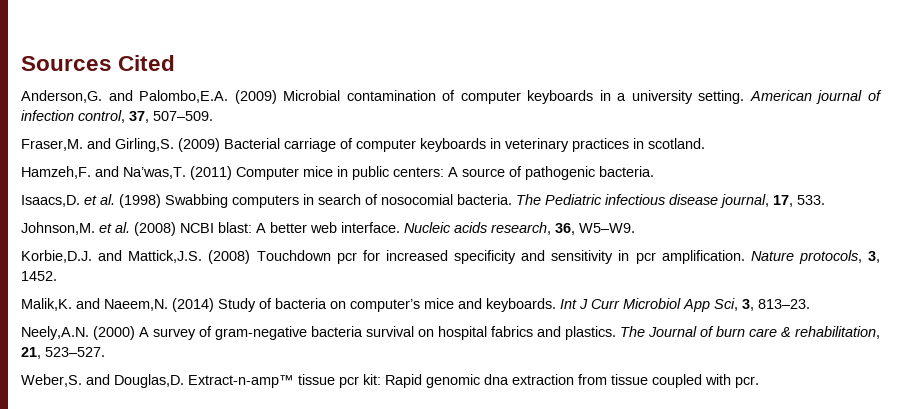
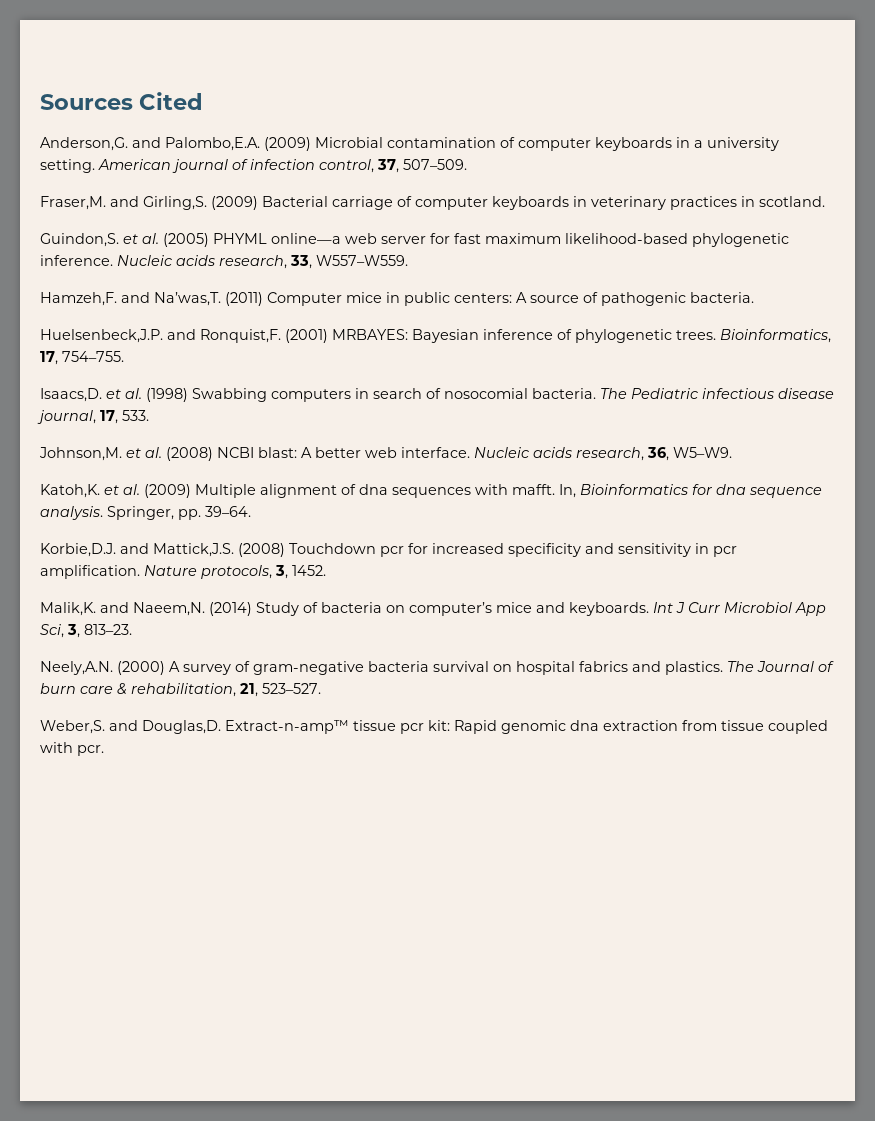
+ Guindon,S. et al. (2005) PHYML online—a web server for fast maximum likelihood-based phylogenetic inference. Nucleic acids research, 33, W557–W559.
+ Huelsenbeck,J.P. and Ronquist,F. (2001) MRBAYES: Bayesian inference of phylogenetic trees. Bioinformatics, 17, 754–755.
+ Katoh,K. et al. (2009) Multiple alignment of dna sequences with mafft. In, Bioinformatics for dna sequence analysis. Springer, pp. 39–64.

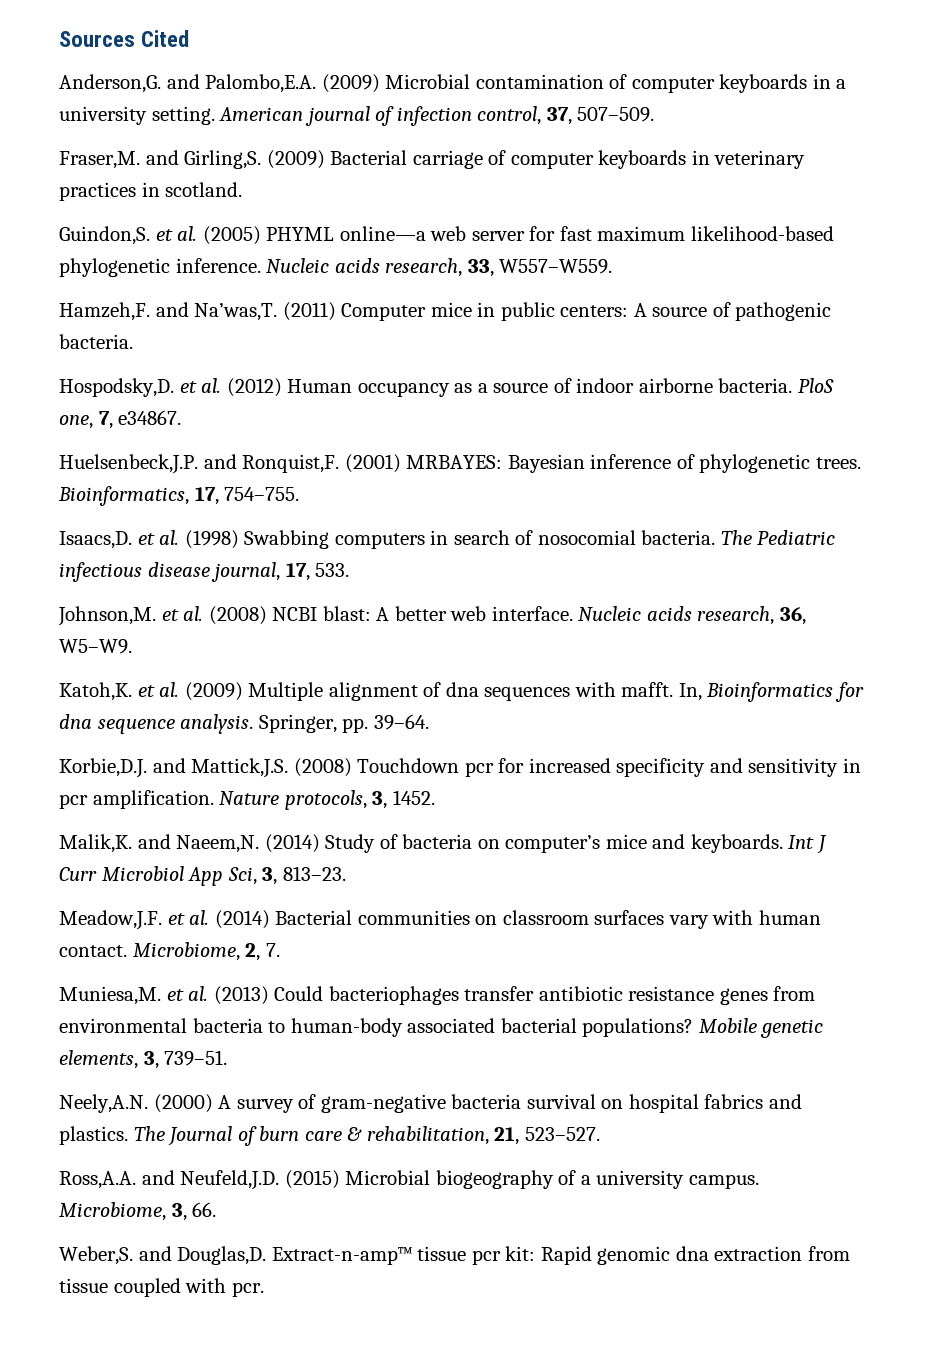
+ Hospodsky,D. et al. (2012) Human occupancy as a source of indoor airborne bacteria. PloS one, 7, e34867.
+ Meadow,J.F. et al. (2014) Bacterial communities on classroom surfaces vary with human contact. Microbiome, 2, 7.
+ Muniesa,M. et al. (2013) Could bacteriophages transfer antibiotic resistance genes from environmental bacteria to human-body associated bacterial populations? Mobile genetic elements, 3, 739–51.
+ Ross,A.A. and Neufeld,J.D. (2015) Microbial biogeography of a university campus. Microbiome, 3, 66.

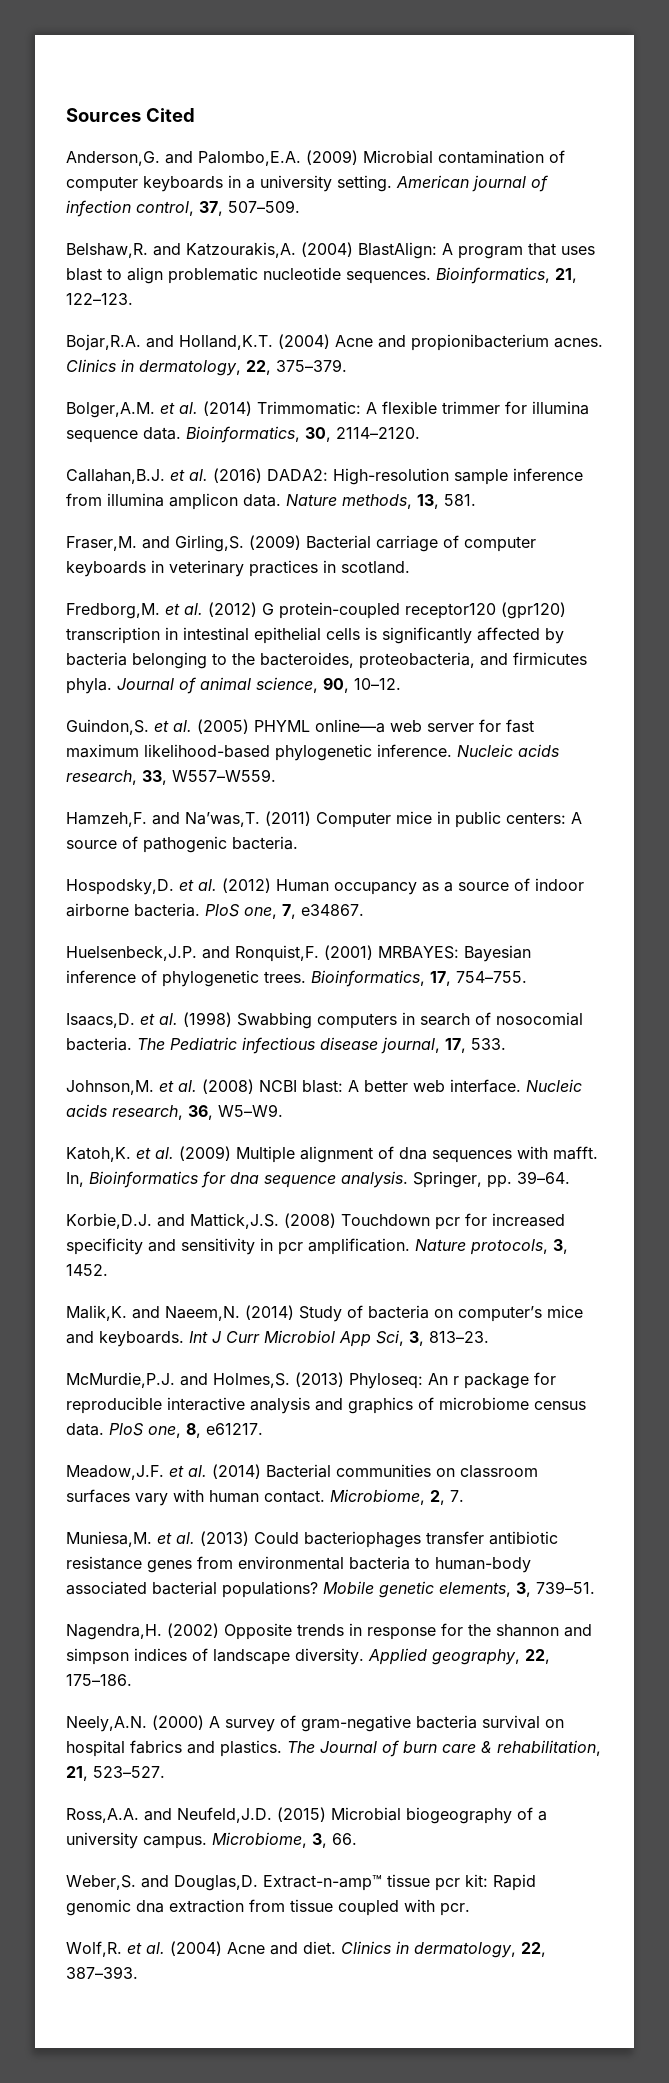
+ Belshaw,R. and Katzourakis,A. (2004) BlastAlign: A program that uses blast to align problematic nucleotide sequences. Bioinformatics, 21, 122–123.
+ Bojar,R.A. and Holland,K.T. (2004) Acne and propionibacterium acnes. Clinics in dermatology, 22, 375–379.
+ Bolger,A.M. et al. (2014) Trimmomatic: A flexible trimmer for illumina sequence data. Bioinformatics, 30, 2114–2120.
+ Callahan,B.J. et al. (2016) DADA2: High-resolution sample inference from illumina amplicon data. Nature methods, 13, 581.
+ Fredborg,M. et al. (2012) G protein-coupled receptor120 (gpr120) transcription in intestinal epithelial cells is significantly affected by bacteria belonging to the bacteroides, proteobacteria, and firmicutes phyla. Journal of animal science, 90, 10–12.
+ McMurdie,P.J. and Holmes,S. (2013) Phyloseq: An r package for reproducible interactive analysis and graphics of microbiome census data. PloS one, 8, e61217.
+ Nagendra,H. (2002) Opposite trends in response for the shannon and simpson indices of landscape diversity. Applied geography, 22, 175–186.
+ Wolf,R. et al. (2004) Acne and diet. Clinics in dermatology, 22, 387–393.

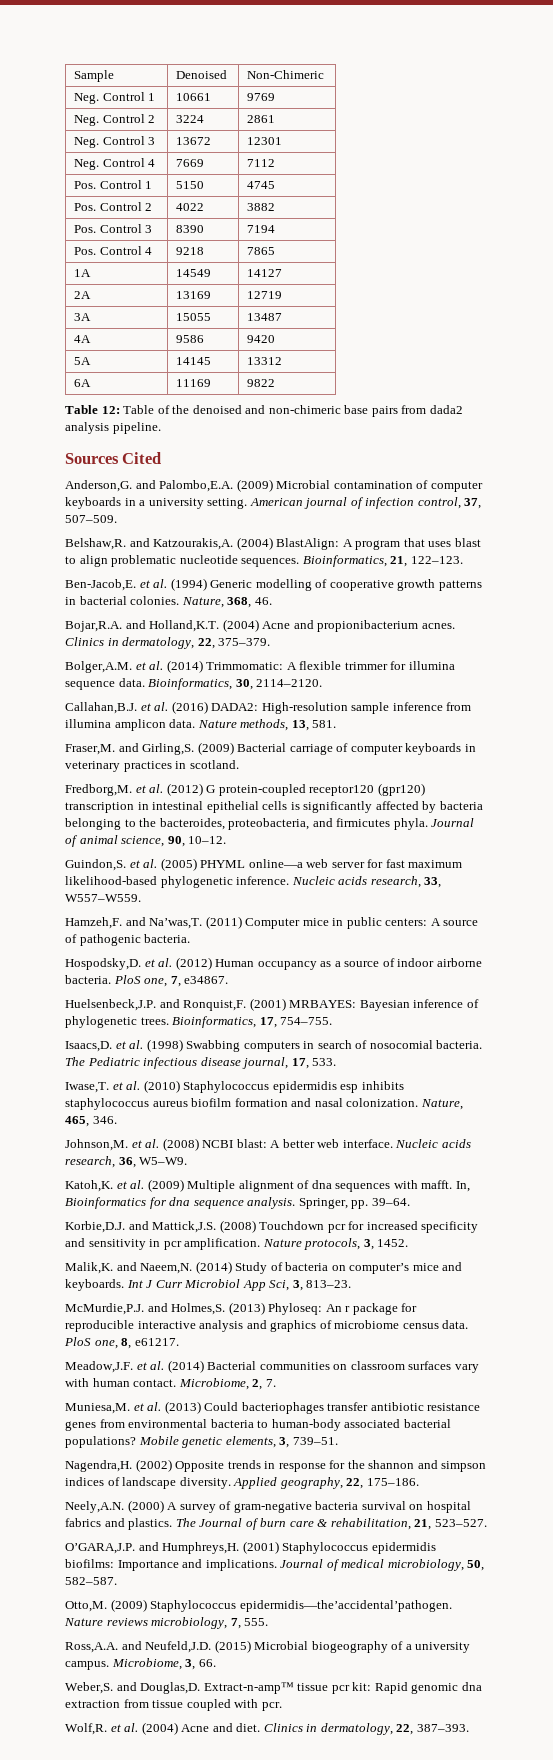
+ Sample | Denoised | Non-Chimeric
+ Neg. Control 1 | 10661 | 9769
+ Neg. Control 2 | 3224 | 2861
+ Neg. Control 3 | 13672 | 12301
+ Neg. Control 4 | 7669 | 7112
+ Pos. Control 1 | 5150 | 4745
+ Pos. Control 2 | 4022 | 3882
+ Pos. Control 3 | 8390 | 7194
+ Pos. Control 4 | 9218 | 7865
+ 1A | 14549 | 14127
+ 2A | 13169 | 12719
+ 3A | 15055 | 13487
+ 4A | 9586 | 9420
+ 5A | 14145 | 13312
+ 6A | 11169 | 9822
+ Table 12: Table of the denoised and non-chimeric base pairs from dada2 analysis pipeline.
+ Ben-Jacob,E. et al. (1994) Generic modelling of cooperative growth patterns in bacterial colonies. Nature, 368, 46.
+ Iwase,T. et al. (2010) Staphylococcus epidermidis esp inhibits staphylococcus aureus biofilm formation and nasal colonization. Nature, 465, 346.
+ O’GARA,J.P. and Humphreys,H. (2001) Staphylococcus epidermidis biofilms: Importance and implications. Journal of medical microbiology, 50, 582–587.
+ Otto,M. (2009) Staphylococcus epidermidis—the’accidental’pathogen. Nature reviews microbiology, 7, 555.

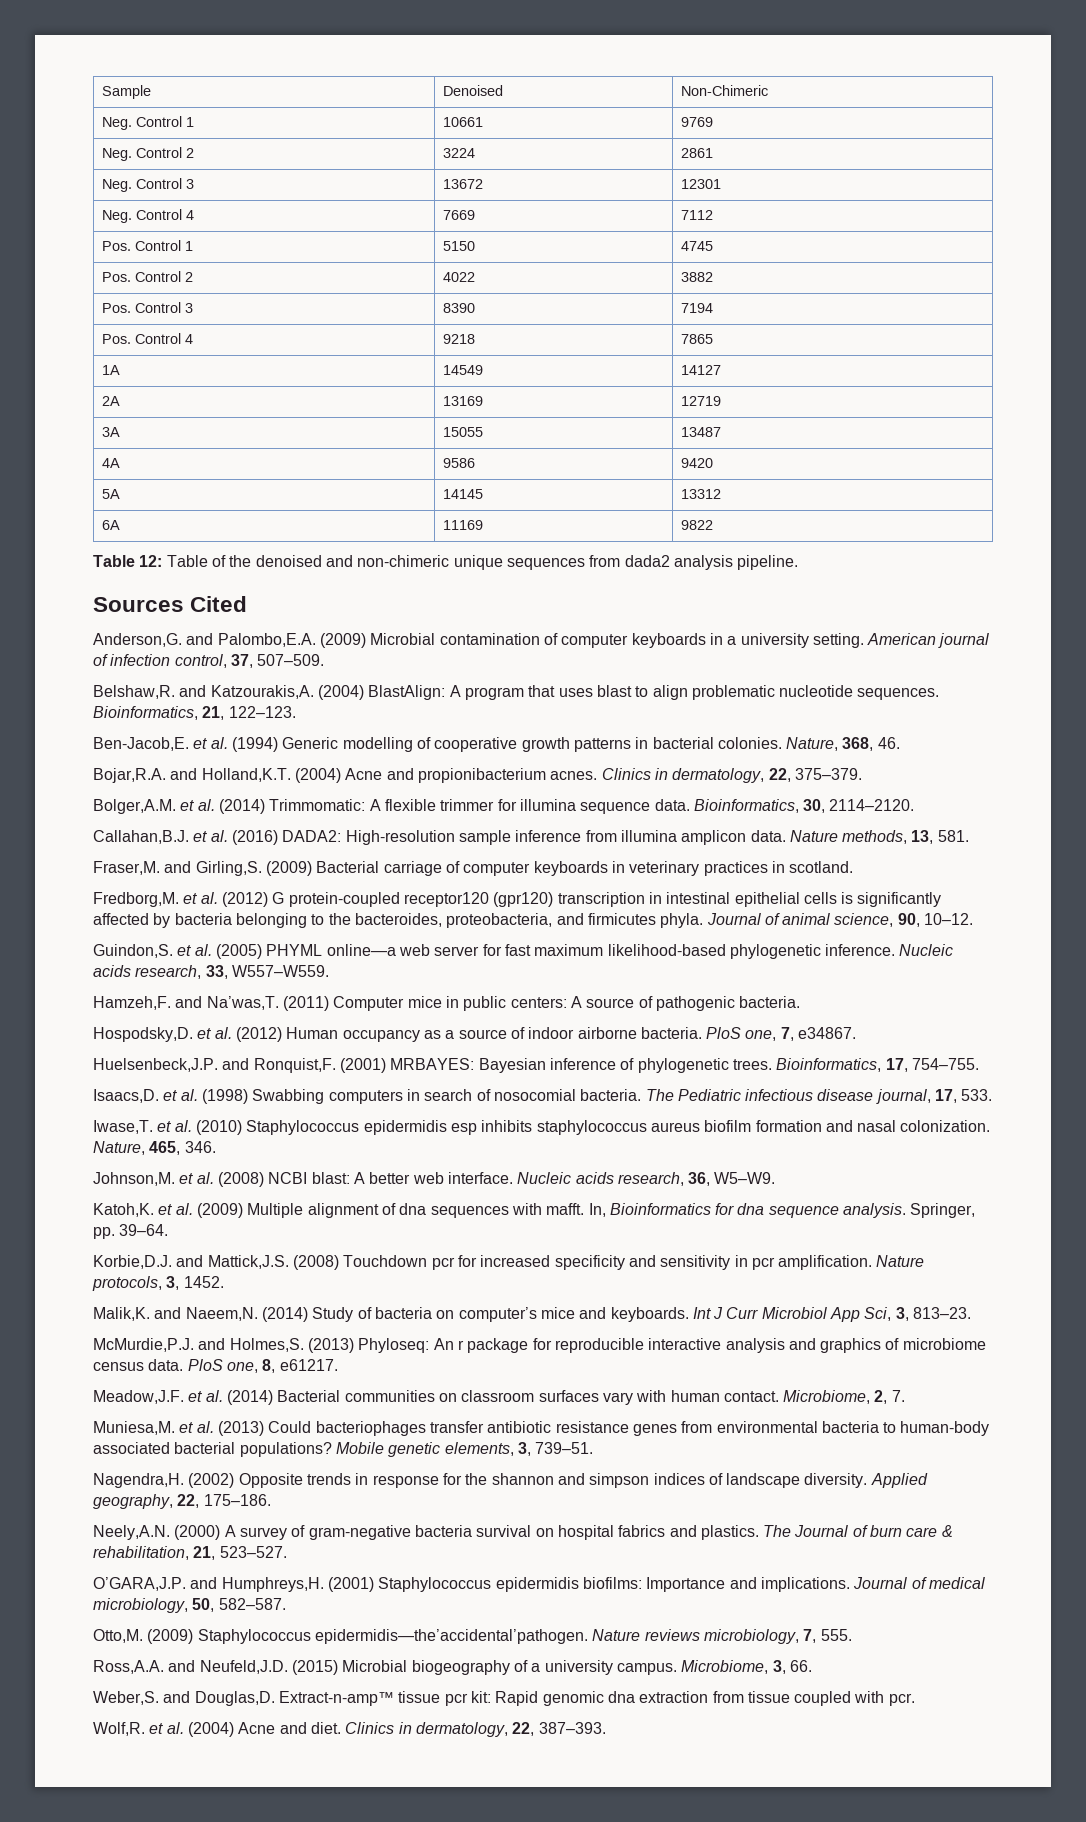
- Table 12: Table of the denoised and non-chimeric base pairs from dada2 analysis pipeline.
+ Table 12: Table of the denoised and non-chimeric unique sequences from dada2 analysis pipeline.

